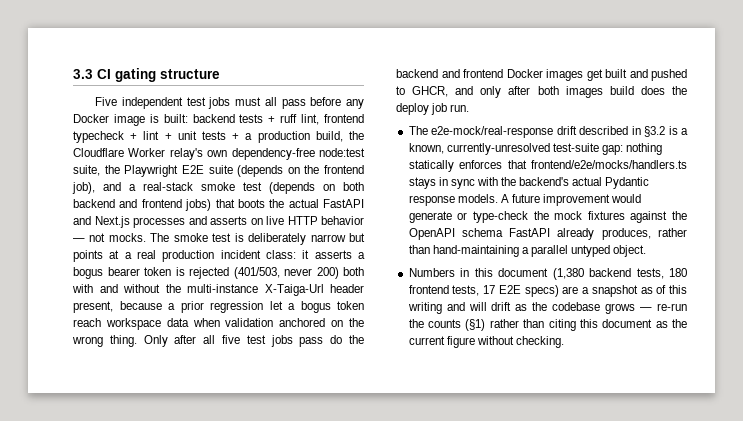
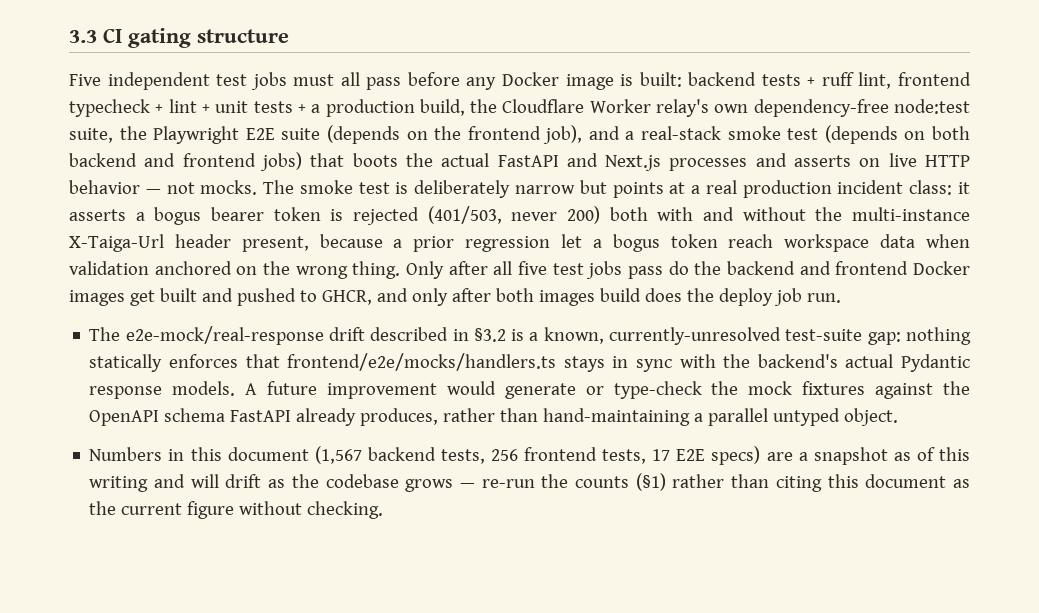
- Numbers in this document (1,380 backend tests, 180 frontend tests, 17 E2E specs) are a snapshot as of this writing and will drift as the codebase grows — re-run the counts (§1) rather than citing this document as the current figure without checking.
+ Numbers in this document (1,567 backend tests, 256 frontend tests, 17 E2E specs) are a snapshot as of this writing and will drift as the codebase grows — re-run the counts (§1) rather than citing this document as the current figure without checking.

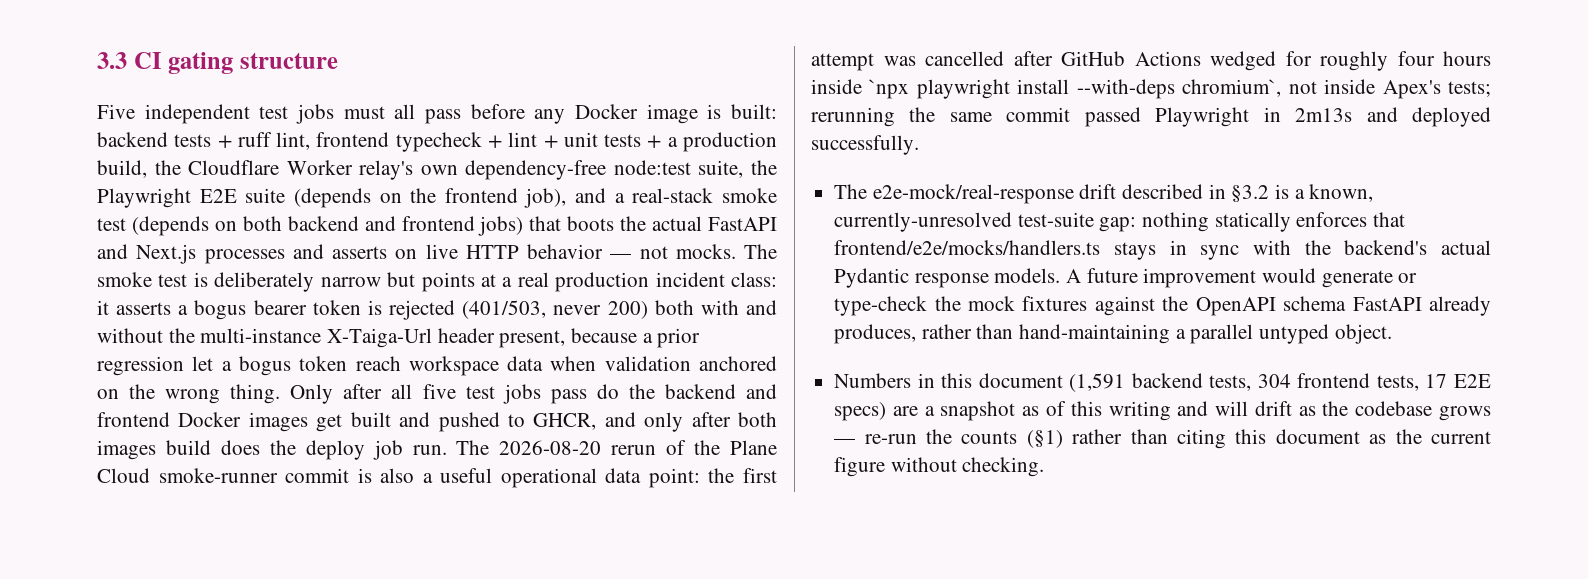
+ The 2026-08-20 rerun of the Plane Cloud smoke-runner commit is also a useful operational data point: the first attempt was cancelled after GitHub Actions wedged for roughly four hours inside `npx playwright install --with-deps chromium`, not inside Apex's tests; rerunning the same commit passed Playwright in 2m13s and deployed successfully.
- Numbers in this document (1,567 backend tests, 256 frontend tests, 17 E2E specs) are a snapshot as of this writing and will drift as the codebase grows — re-run the counts (§1) rather than citing this document as the current figure without checking.
+ Numbers in this document (1,591 backend tests, 304 frontend tests, 17 E2E specs) are a snapshot as of this writing and will drift as the codebase grows — re-run the counts (§1) rather than citing this document as the current figure without checking.

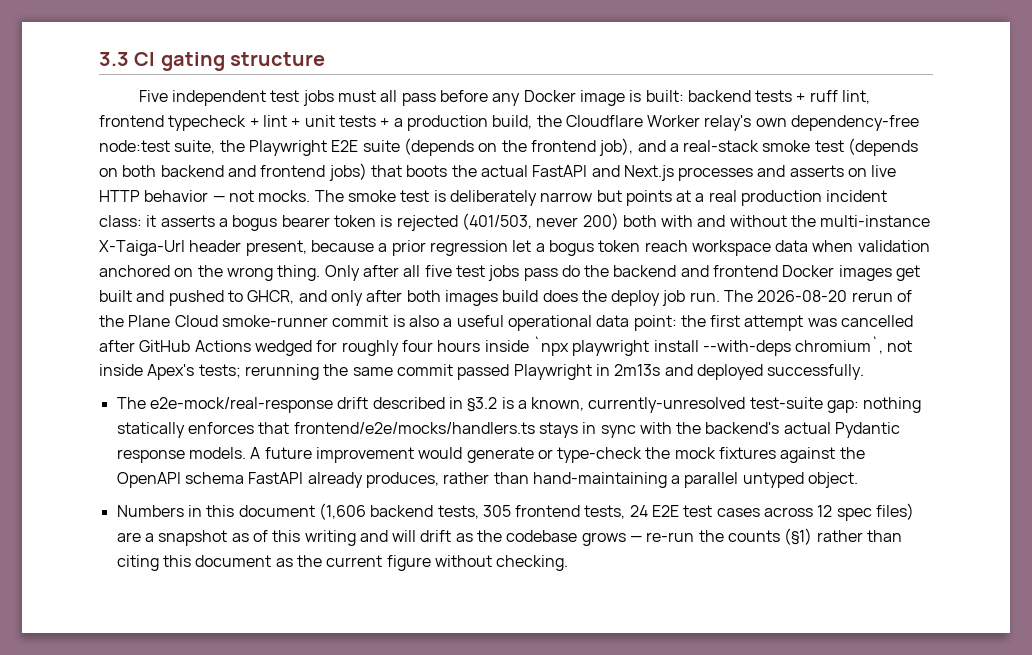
- Numbers in this document (1,591 backend tests, 304 frontend tests, 17 E2E specs) are a snapshot as of this writing and will drift as the codebase grows — re-run the counts (§1) rather than citing this document as the current figure without checking.
+ Numbers in this document (1,606 backend tests, 305 frontend tests, 24 E2E test cases across 12 spec files) are a snapshot as of this writing and will drift as the codebase grows — re-run the counts (§1) rather than citing this document as the current figure without checking.

